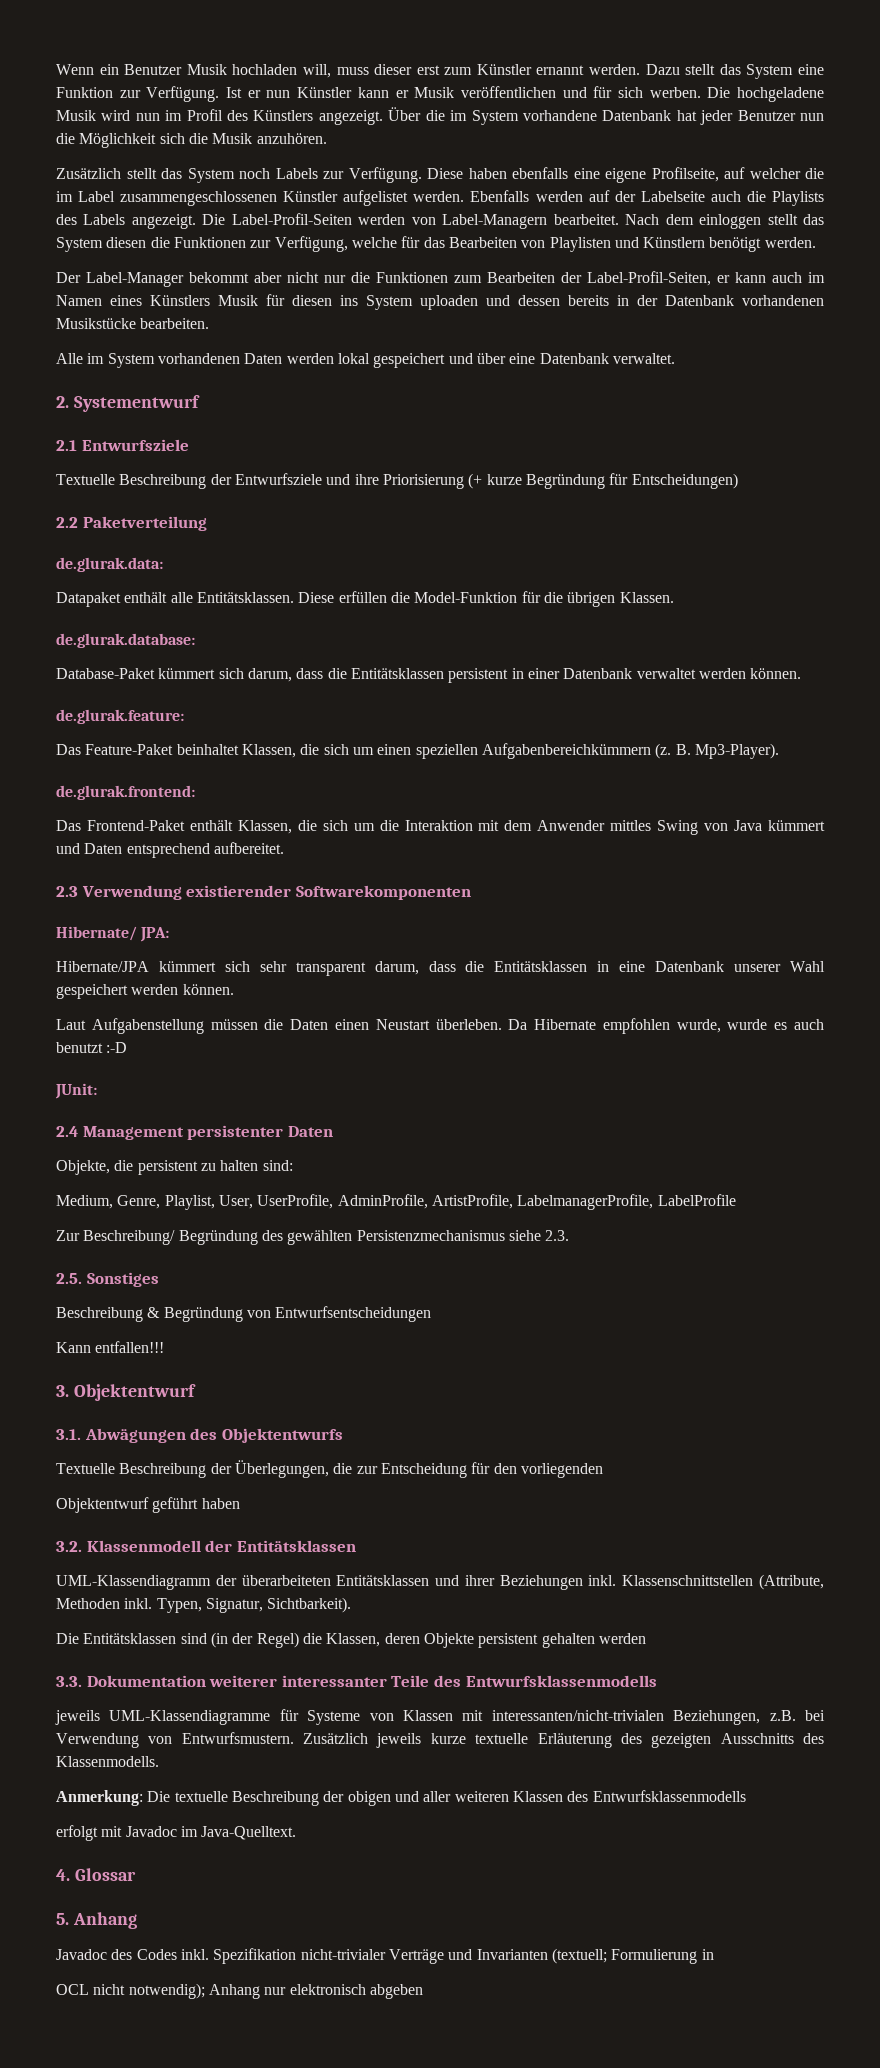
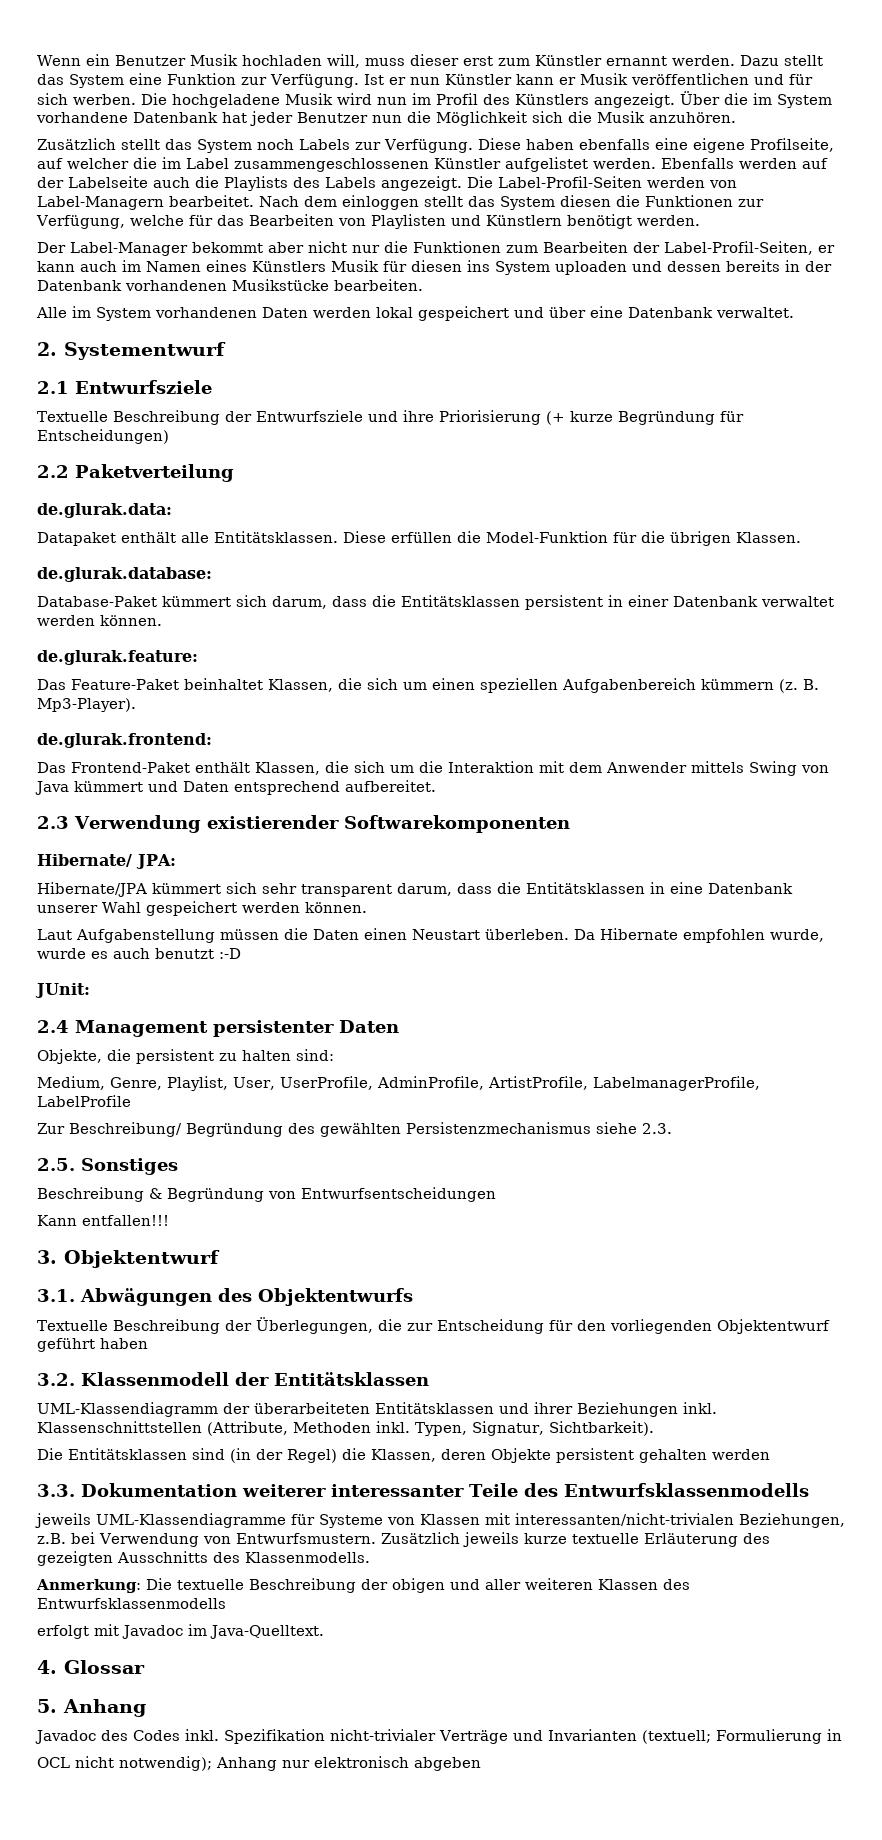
- Das Feature-Paket beinhaltet Klassen, die sich um einen speziellen Aufgabenbereichkümmern (z.
+ Das Feature-Paket beinhaltet Klassen, die sich um einen speziellen Aufgabenbereich kümmern (z.
- Das Frontend-Paket enthält Klassen, die sich um die Interaktion mit dem Anwender mittles Swing von Java kümmert und Daten entsprechend aufbereitet.
+ Das Frontend-Paket enthält Klassen, die sich um die Interaktion mit dem Anwender mittels Swing von Java kümmert und Daten entsprechend aufbereitet.
- Textuelle Beschreibung der Überlegungen, die zur Entscheidung für den vorliegenden
- Objektentwurf geführt haben
+ Textuelle Beschreibung der Überlegungen, die zur Entscheidung für den vorliegenden Objektentwurf geführt haben

